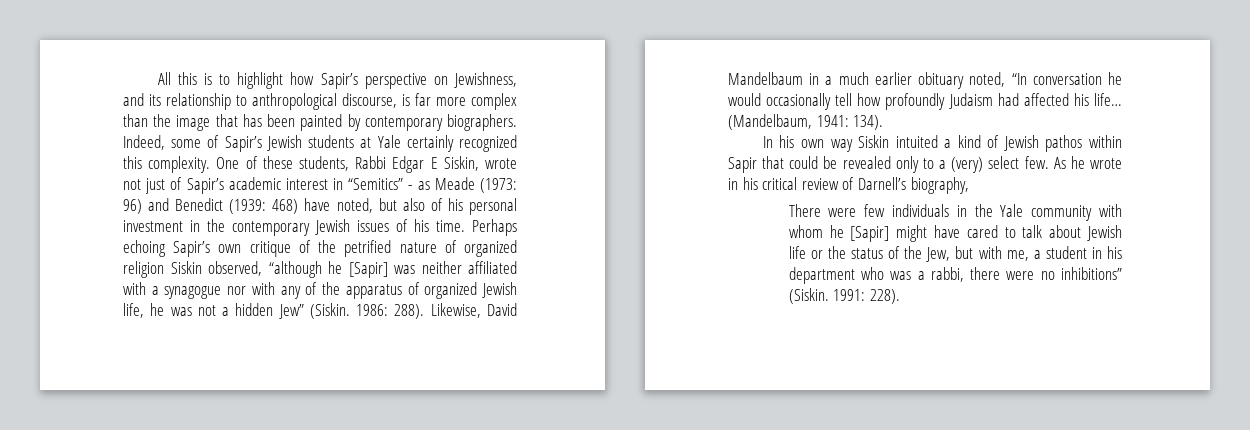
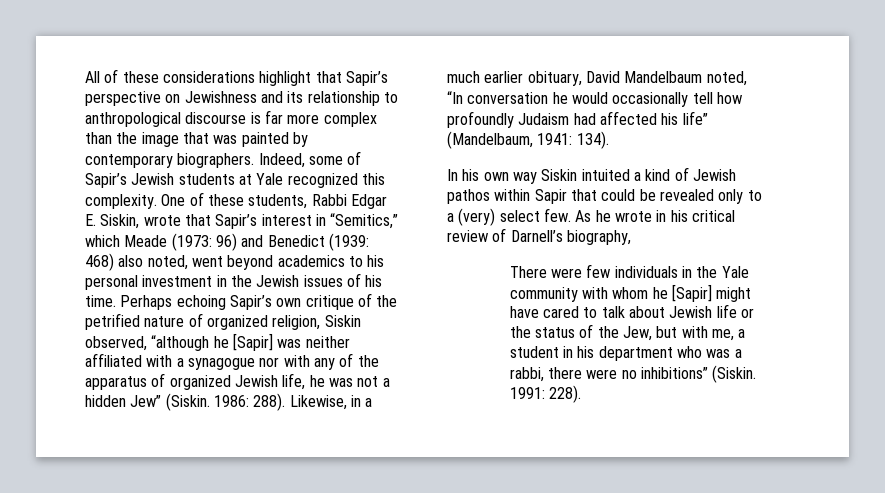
- All this is to highlight how Sapir’s perspective on Jewishness, and its relationship to anthropological discourse, is far more complex than the image that has been painted by contemporary biographers.
+ All of these considerations highlight that Sapir’s perspective on Jewishness and its relationship to anthropological discourse is far more complex than the image that was painted by contemporary biographers.
- Indeed, some of Sapir’s Jewish students at Yale certainly recognized this complexity.
+ Indeed, some of Sapir’s Jewish students at Yale recognized this complexity.
- One of these students, Rabbi Edgar E Siskin, wrote not just of Sapir’s academic interest in “Semitics” - as Meade (1973: 96) and Benedict (1939: 468) have noted, but also of his personal investment in the contemporary Jewish issues of his time.
+ One of these students, Rabbi Edgar E. Siskin, wrote that Sapir’s interest in “Semitics,” which Meade (1973: 96) and Benedict (1939: 468) also noted, went beyond academics to his personal investment in the Jewish issues of his time.
- Perhaps echoing Sapir’s own critique of the petrified nature of organized religion Siskin observed, “although he [Sapir] was neither affiliated with a synagogue nor with any of the apparatus of organized Jewish life, he was not a hidden Jew” (Siskin.
+ Perhaps echoing Sapir’s own critique of the petrified nature of organized religion, Siskin observed, “although he [Sapir] was neither affiliated with a synagogue nor with any of the apparatus of organized Jewish life, he was not a hidden Jew” (Siskin.
- Likewise, David Mandelbaum in a much earlier obituary noted, “In conversation he would occasionally tell how profoundly Judaism had affected his life… (Mandelbaum, 1941: 134).
+ Likewise, in a much earlier obituary, David Mandelbaum noted, “In conversation he would occasionally tell how profoundly Judaism had affected his life” (Mandelbaum, 1941: 134).

